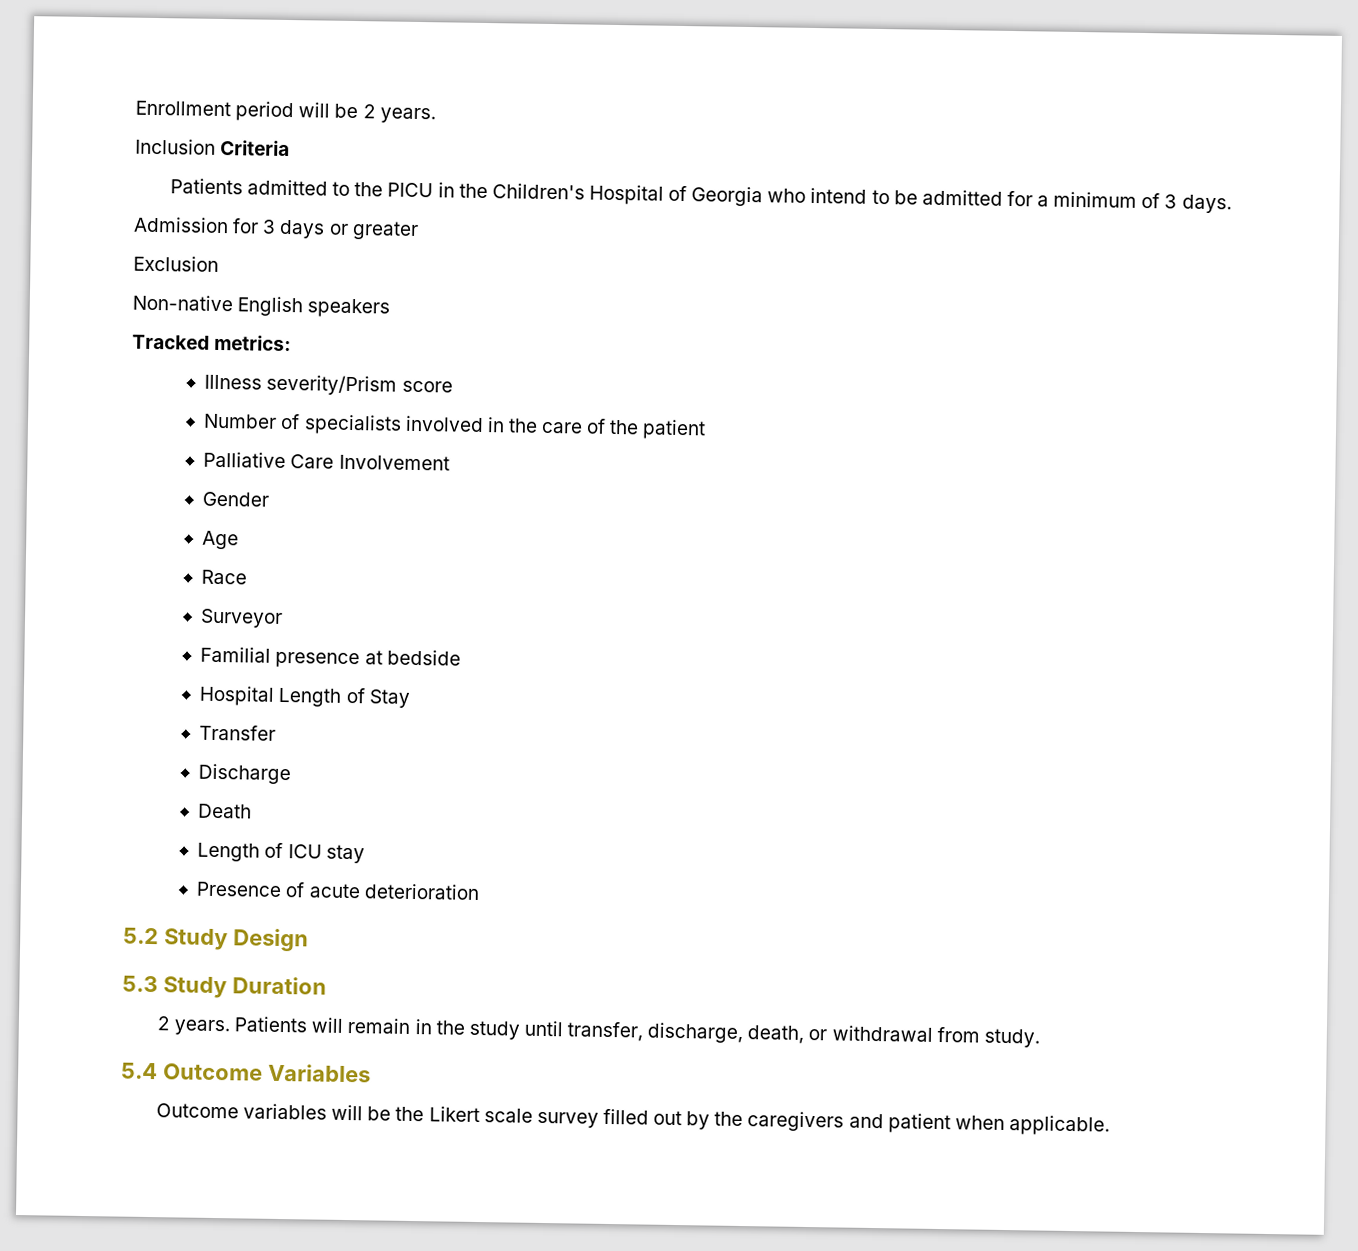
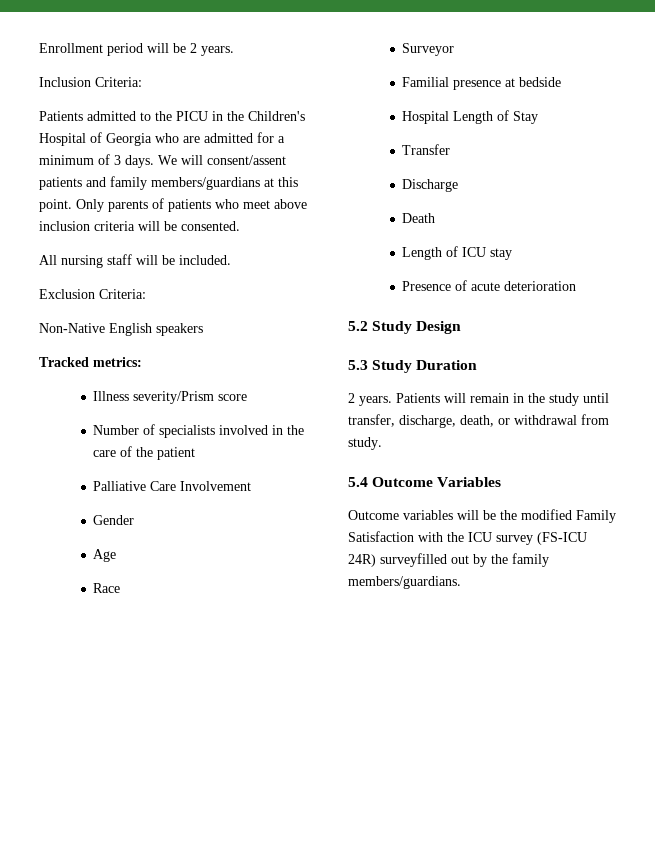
- Inclusion Criteria
+ Inclusion Criteria:
- Patients admitted to the PICU in the Children's Hospital of Georgia who intend to be admitted for a minimum of 3 days.
- Admission for 3 days or greater
+ Patients admitted to the PICU in the Children's Hospital of Georgia who are admitted for a minimum of 3 days. We will consent/assent patients and family members/guardians at this point. Only parents of patients who meet above inclusion criteria will be consented.
+ All nursing staff will be included.
- Exclusion
- Non-native English speakers
+ Exclusion Criteria:
+ Non-Native English speakers
- Outcome variables will be the Likert scale survey filled out by the caregivers and patient when applicable.
+ Outcome variables will be the modified Family Satisfaction with the ICU survey (FS-ICU 24R) surveyfilled out by the family members/guardians.

